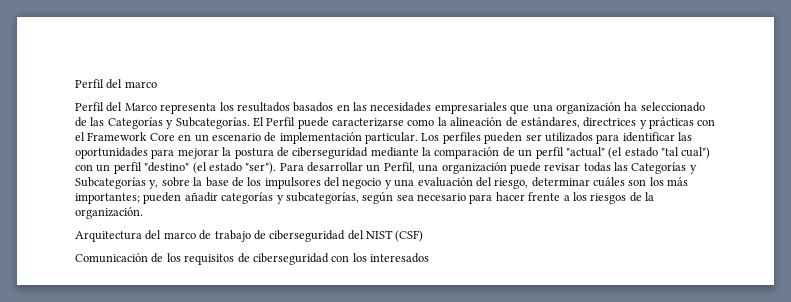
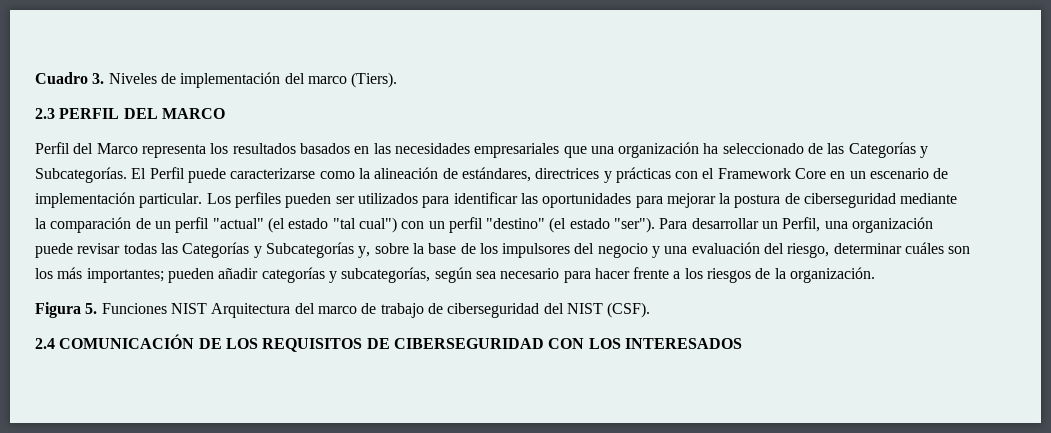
- Perfil del marco
+ Cuadro 3. Niveles de implementación del marco (Tiers).
+ 2.3 PERFIL DEL MARCO
- Arquitectura del marco de trabajo de ciberseguridad del NIST (CSF)
- Comunicación de los requisitos de ciberseguridad con los interesados
+ Figura 5. Funciones NIST Arquitectura del marco de trabajo de ciberseguridad del NIST (CSF).
+ 2.4 COMUNICACIÓN DE LOS REQUISITOS DE CIBERSEGURIDAD CON LOS INTERESADOS

